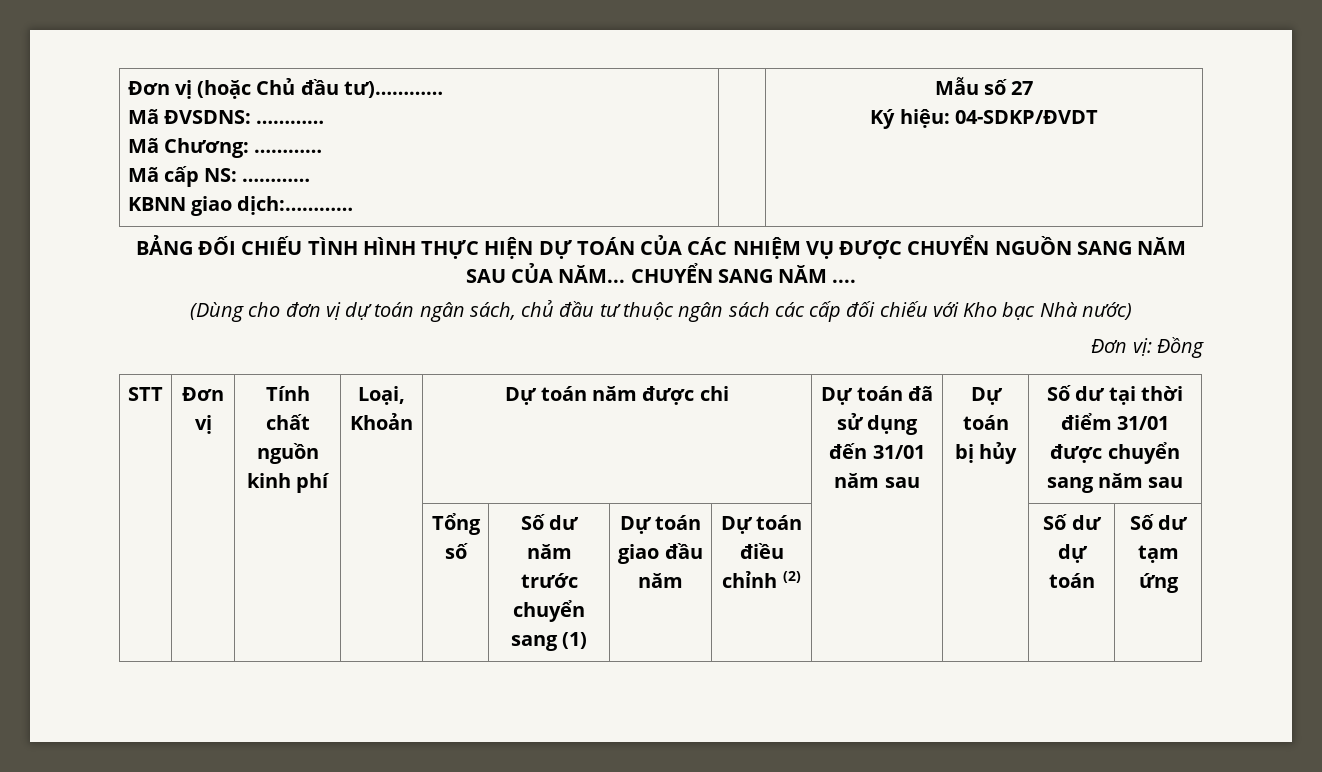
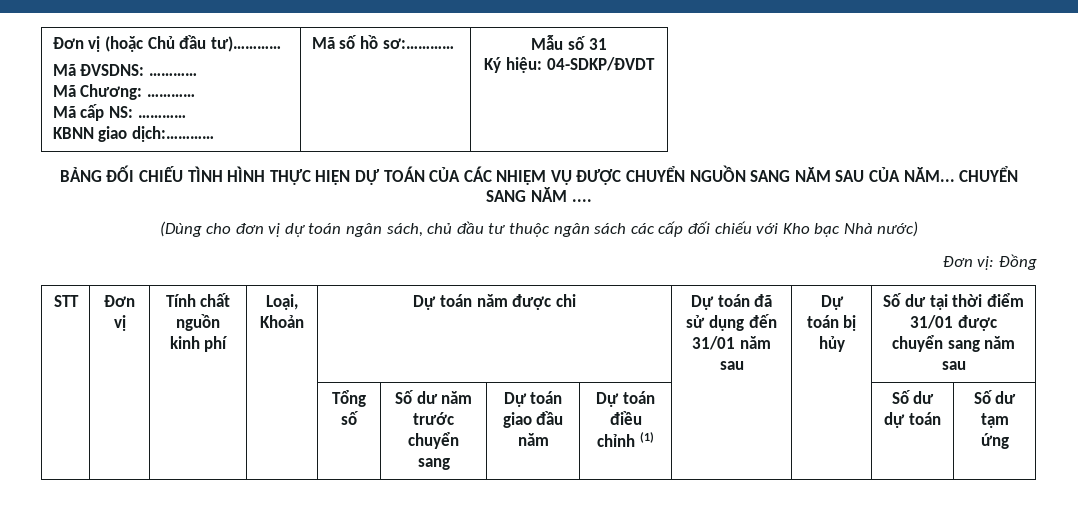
  Đơn vị (hoặc Chủ đầu tư)…………
  Mã ĐVSDNS: …………
  Mã Chương: …………
  Mã cấp NS: …………
- KBNN giao dịch:………… | | Mẫu số 27
+ KBNN giao dịch:………… | Mã số hồ sơ:………… | Mẫu số 31
- | | | | Tổng số | Số dư năm trước chuyển sang (1) | Dự toán giao đầu năm | Dự toán điều chỉnh (2) | | | Số dư dự toán | Số dư tạm ứng
+ | | | | Tổng số | Số dư năm trước chuyển sang | Dự toán giao đầu năm | Dự toán điều chỉnh (1) | | | Số dư dự toán | Số dư tạm ứng

